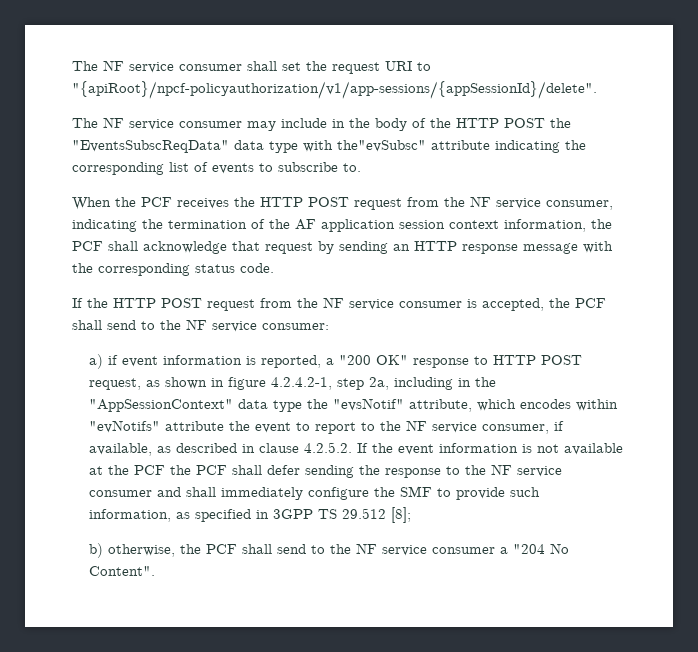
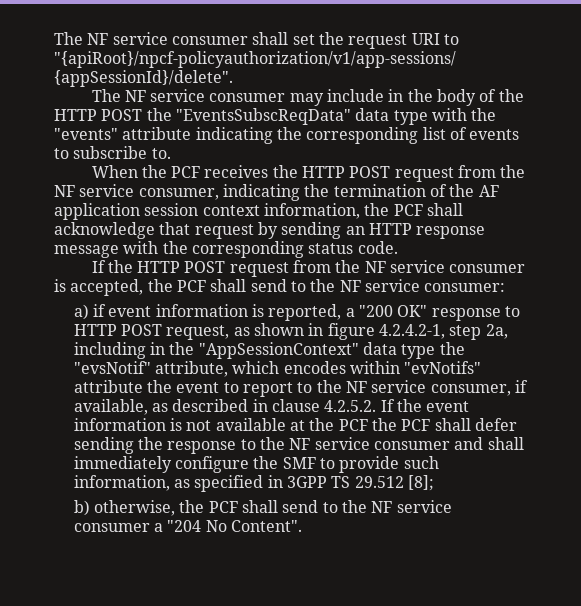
- The NF service consumer may include in the body of the HTTP POST the "EventsSubscReqData" data type with the"evSubsc" attribute indicating the corresponding list of events to subscribe to.
+ The NF service consumer may include in the body of the HTTP POST the "EventsSubscReqData" data type with the "events" attribute indicating the corresponding list of events to subscribe to.

